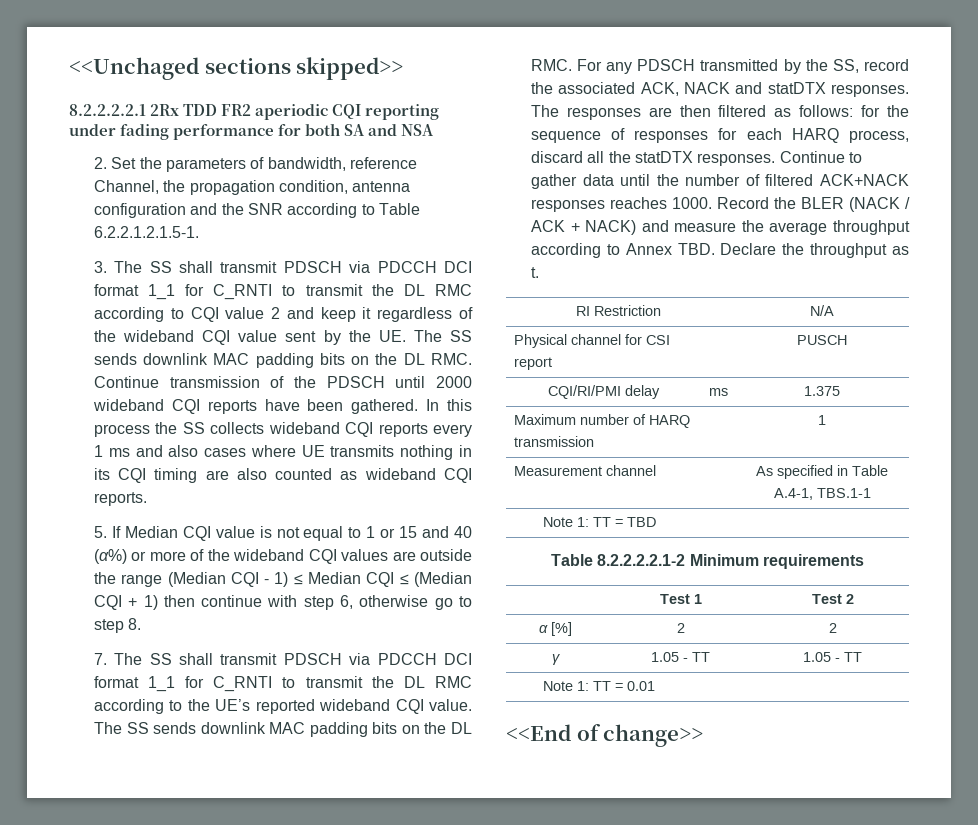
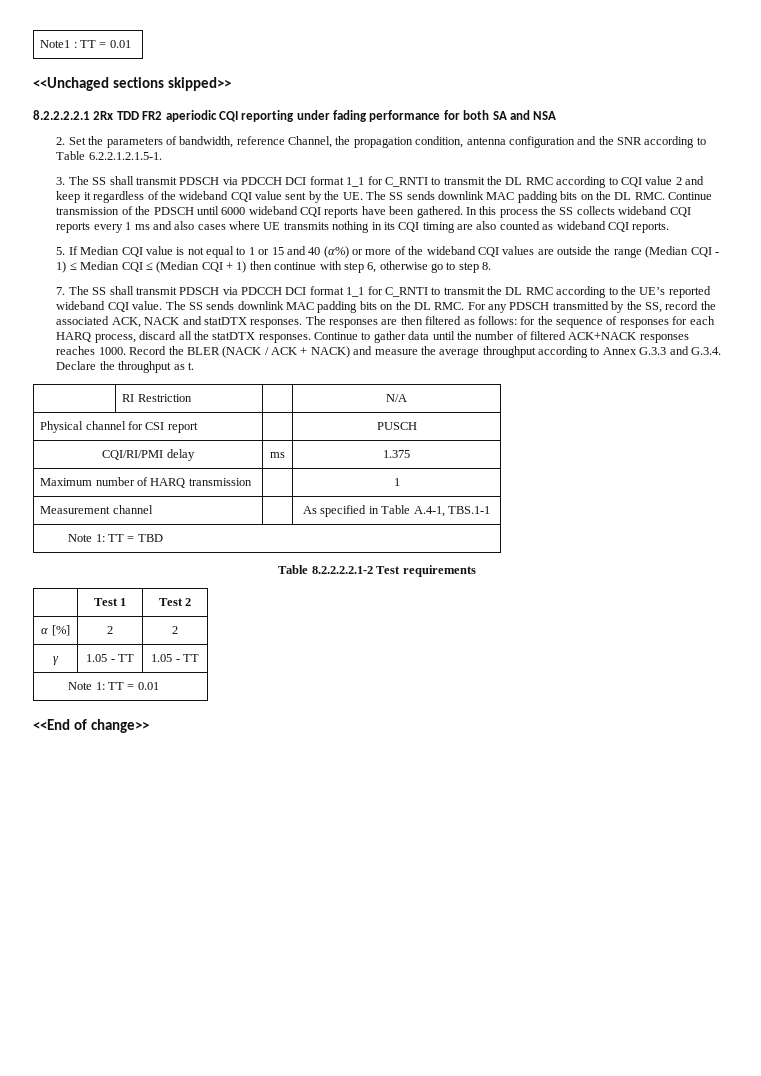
+ Note1 : TT = 0.01
- 3. The SS shall transmit PDSCH via PDCCH DCI format 1_1 for C_RNTI to transmit the DL RMC according to CQI value 2 and keep it regardless of the wideband CQI value sent by the UE. The SS sends downlink MAC padding bits on the DL RMC. Continue transmission of the PDSCH until 2000 wideband CQI reports have been gathered.
+ 3. The SS shall transmit PDSCH via PDCCH DCI format 1_1 for C_RNTI to transmit the DL RMC according to CQI value 2 and keep it regardless of the wideband CQI value sent by the UE. The SS sends downlink MAC padding bits on the DL RMC. Continue transmission of the PDSCH until 6000 wideband CQI reports have been gathered.
- Record the BLER (NACK / ACK + NACK) and measure the average throughput according to Annex TBD. Declare the throughput as t.
+ Record the BLER (NACK / ACK + NACK) and measure the average throughput according to Annex G.3.3 and G.3.4. Declare the throughput as t.
- Table 8.2.2.2.2.1-2 Minimum requirements
+ Table 8.2.2.2.2.1-2 Test requirements

